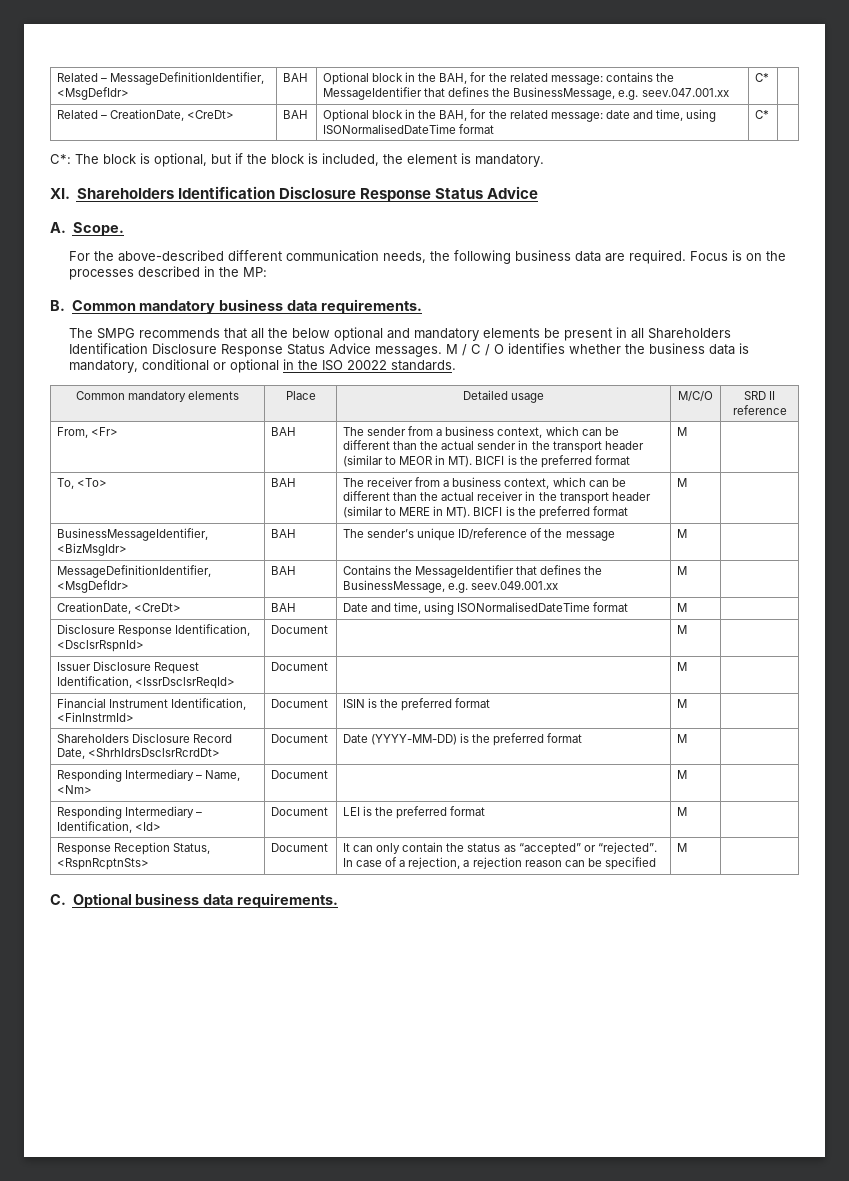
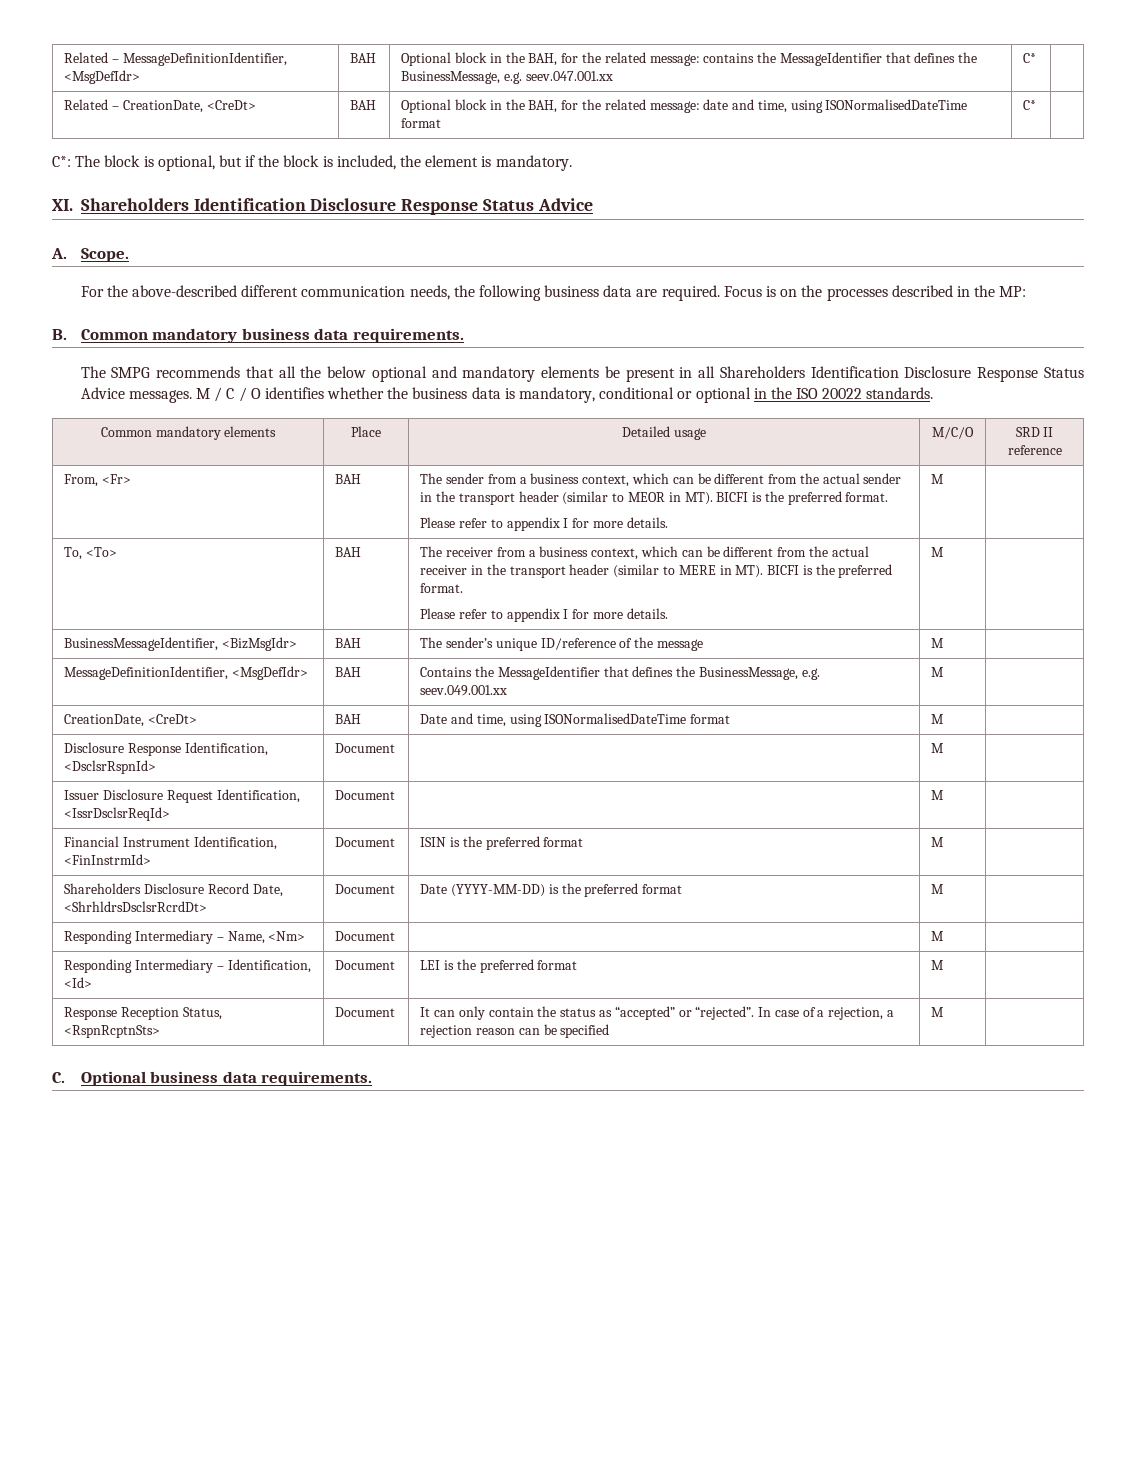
- From, <Fr> | BAH | The sender from a business context, which can be different than the actual sender in the transport header (similar to MEOR in MT). BICFI is the preferred format | M |
+ From, <Fr> | BAH | The sender from a business context, which can be different from the actual sender in the transport header (similar to MEOR in MT). BICFI is the preferred format.
+ Please refer to appendix I for more details. | M |
- To, <To> | BAH | The receiver from a business context, which can be different than the actual receiver in the transport header (similar to MERE in MT). BICFI is the preferred format | M |
+ To, <To> | BAH | The receiver from a business context, which can be different from the actual receiver in the transport header (similar to MERE in MT). BICFI is the preferred format.
+ Please refer to appendix I for more details. | M |

